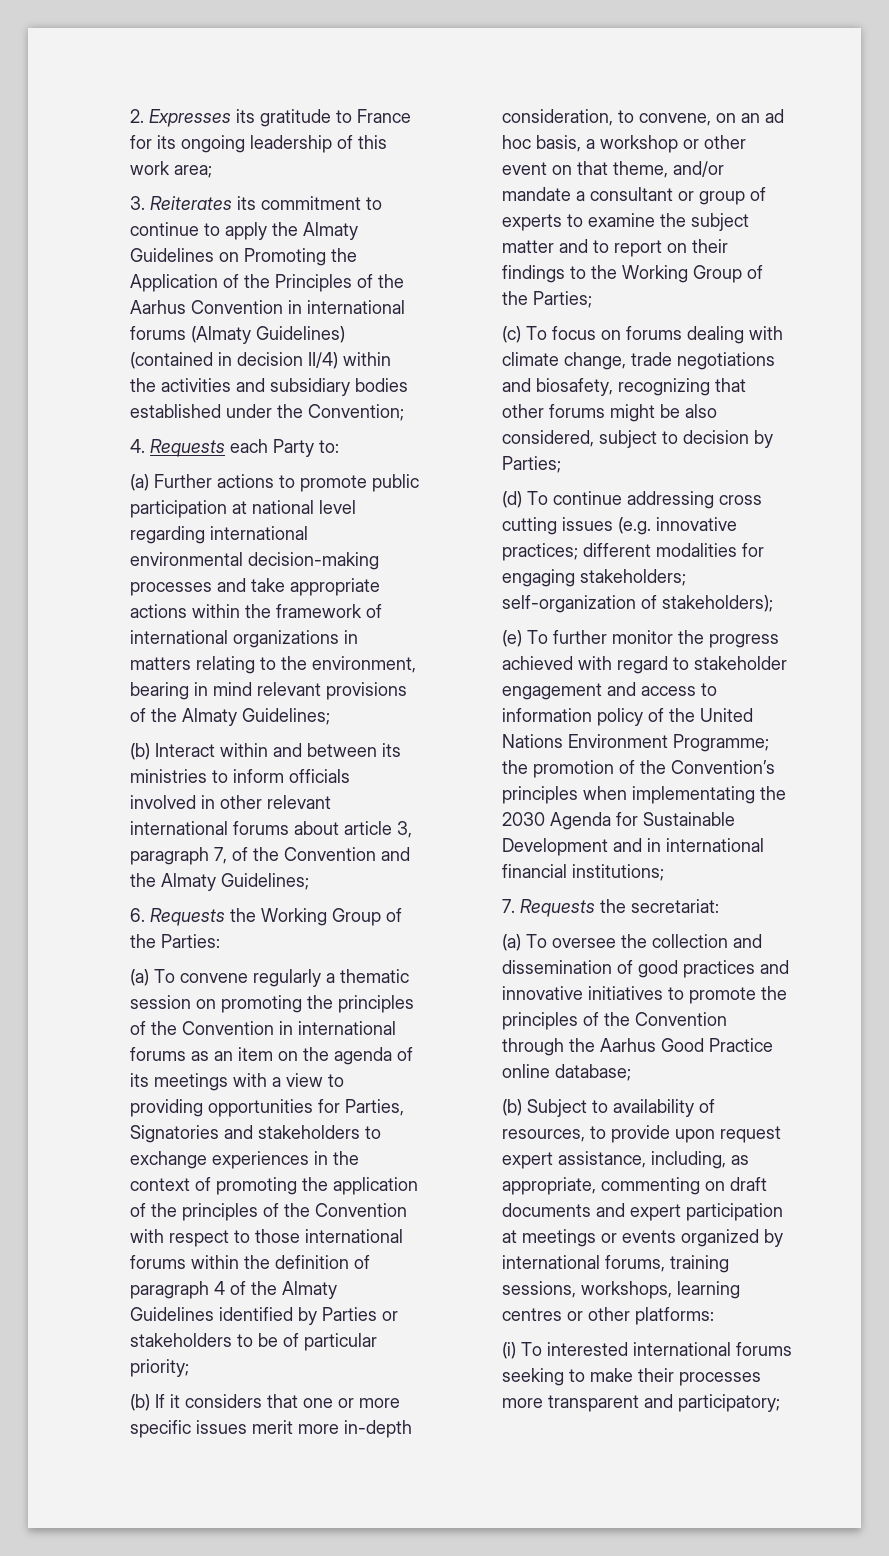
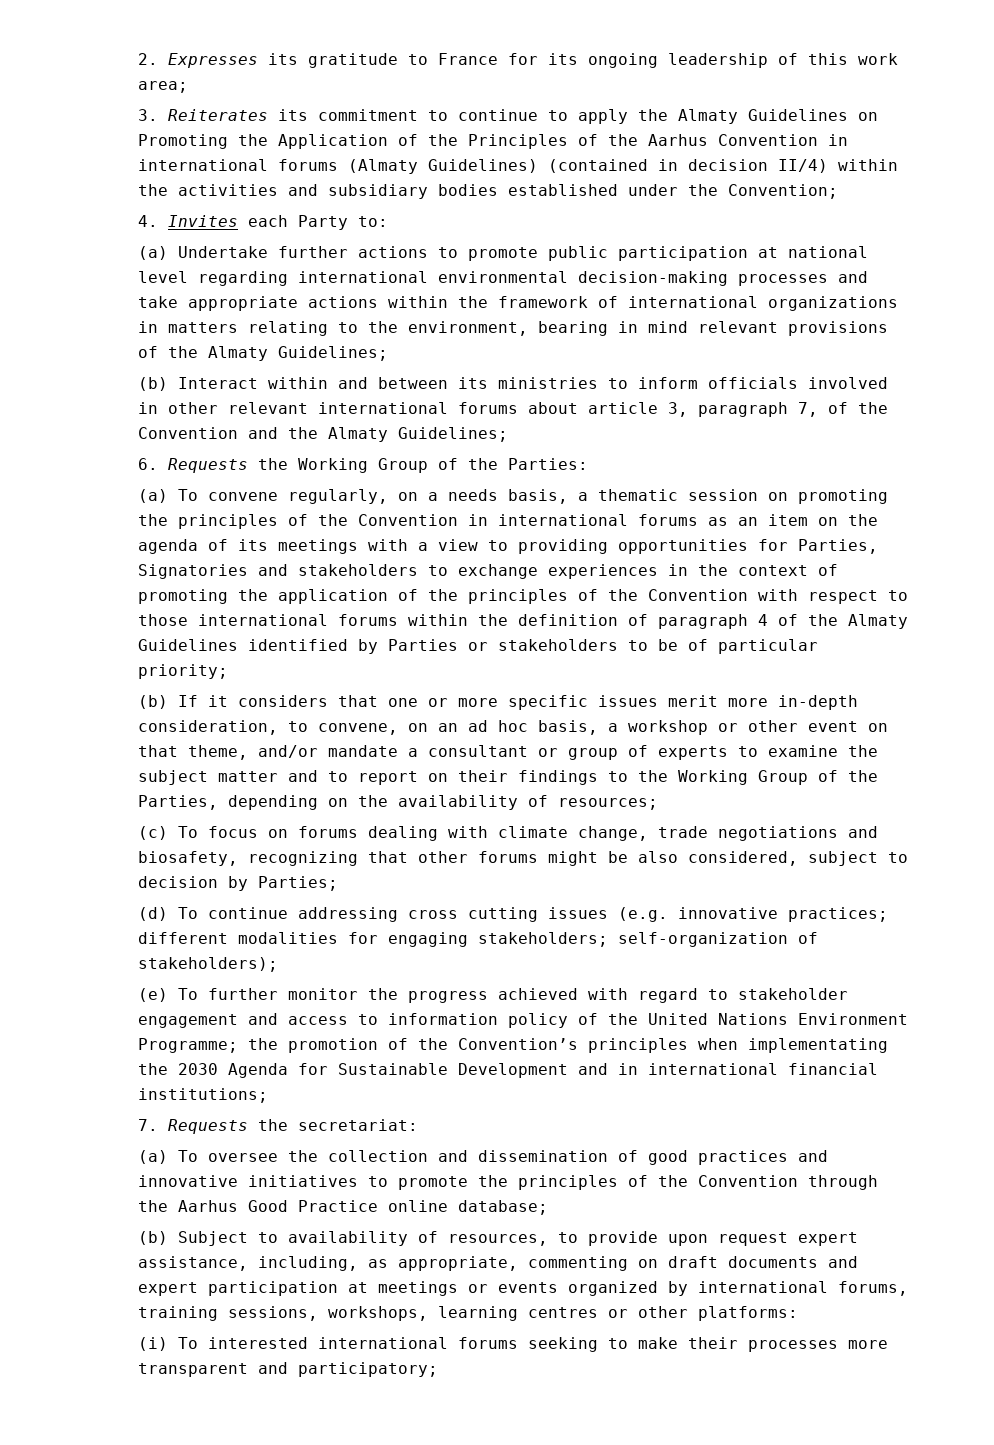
- 4. Requests each Party to:
+ 4. Invites each Party to:
- (a) Further actions to promote public participation at national level regarding international environmental decision-making processes and take appropriate actions within the framework of international organizations in matters relating to the environment, bearing in mind relevant provisions of the Almaty Guidelines;
+ (a) Undertake further actions to promote public participation at national level regarding international environmental decision-making processes and take appropriate actions within the framework of international organizations in matters relating to the environment, bearing in mind relevant provisions of the Almaty Guidelines;
- (a) To convene regularly a thematic session on promoting the principles of the Convention in international forums as an item on the agenda of its meetings with a view to providing opportunities for Parties, Signatories and stakeholders to exchange experiences in the context of promoting the application of the principles of the Convention with respect to those international forums within the definition of paragraph 4 of the Almaty Guidelines identified by Parties or stakeholders to be of particular priority;
+ (a) To convene regularly, on a needs basis, a thematic session on promoting the principles of the Convention in international forums as an item on the agenda of its meetings with a view to providing opportunities for Parties, Signatories and stakeholders to exchange experiences in the context of promoting the application of the principles of the Convention with respect to those international forums within the definition of paragraph 4 of the Almaty Guidelines identified by Parties or stakeholders to be of particular priority;
- (b) If it considers that one or more specific issues merit more in-depth consideration, to convene, on an ad hoc basis, a workshop or other event on that theme, and/or mandate a consultant or group of experts to examine the subject matter and to report on their findings to the Working Group of the Parties;
+ (b) If it considers that one or more specific issues merit more in-depth consideration, to convene, on an ad hoc basis, a workshop or other event on that theme, and/or mandate a consultant or group of experts to examine the subject matter and to report on their findings to the Working Group of the Parties, depending on the availability of resources;

